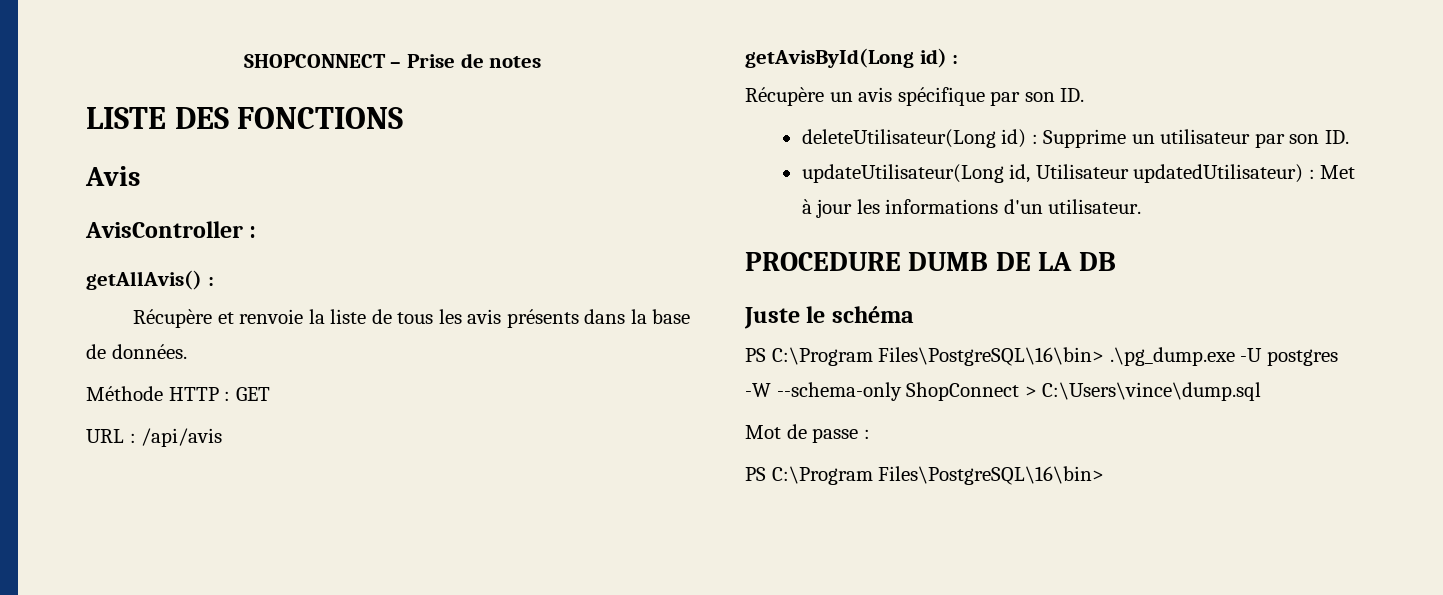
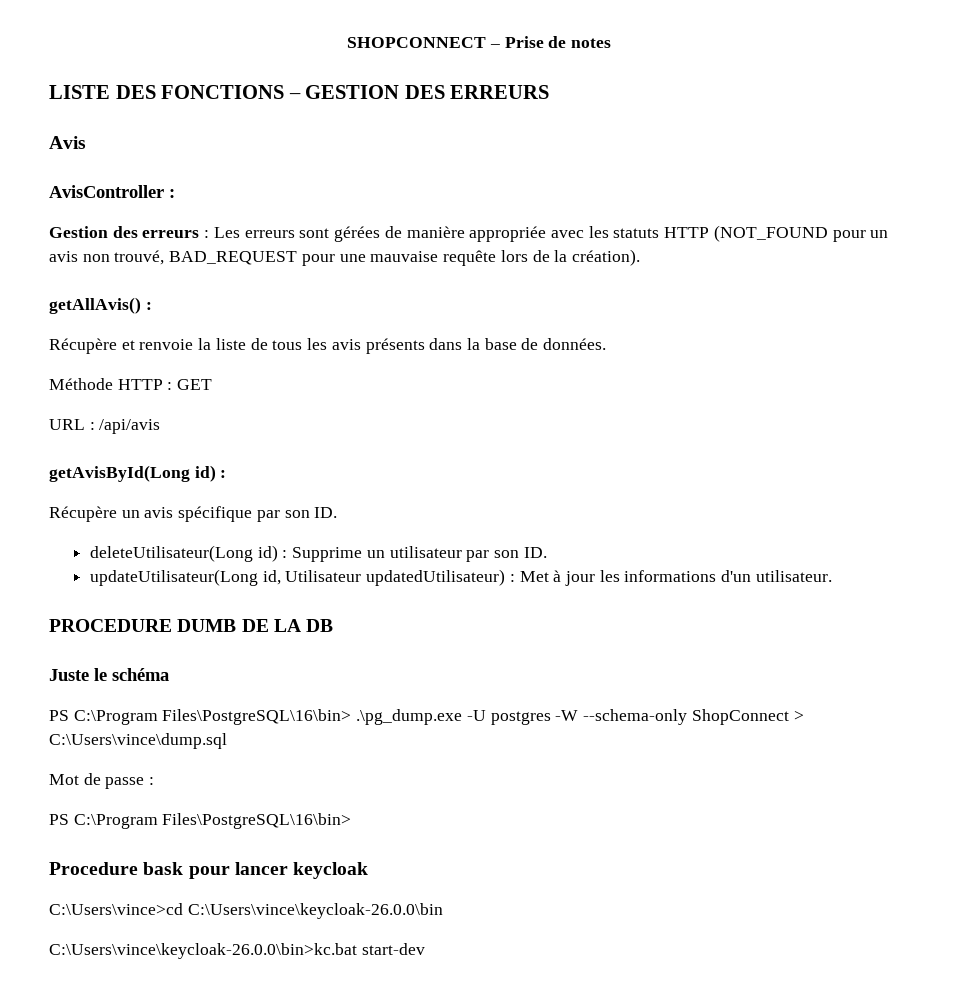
- LISTE DES FONCTIONS
+ LISTE DES FONCTIONS – GESTION DES ERREURS
+ Gestion des erreurs : Les erreurs sont gérées de manière appropriée avec les statuts HTTP (NOT_FOUND pour un avis non trouvé, BAD_REQUEST pour une mauvaise requête lors de la création).
+ Procedure bask pour lancer keycloak
+ C:\Users\vince>cd C:\Users\vince\keycloak-26.0.0\bin
+ C:\Users\vince\keycloak-26.0.0\bin>kc.bat start-dev

